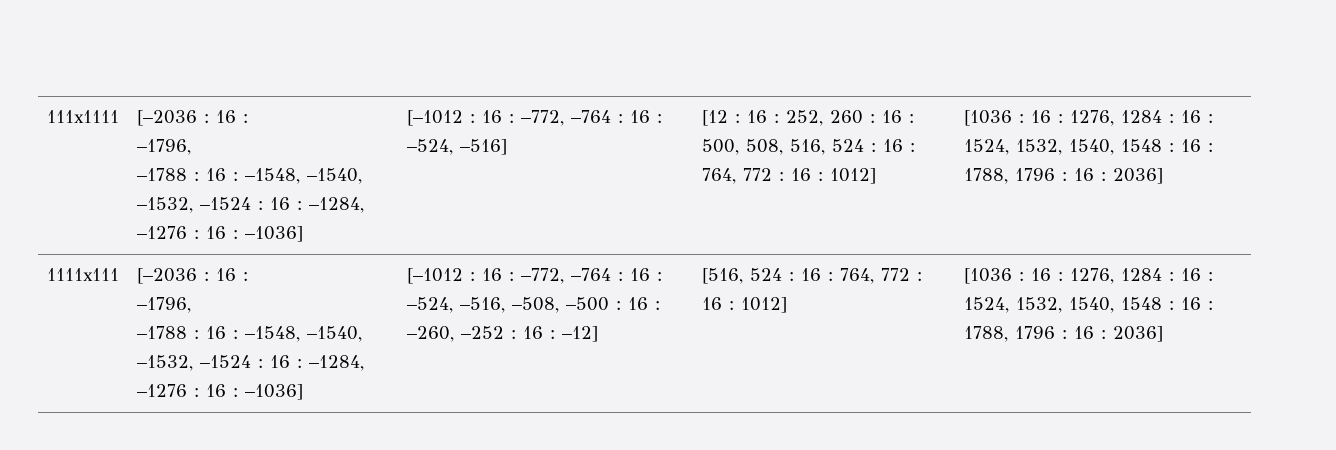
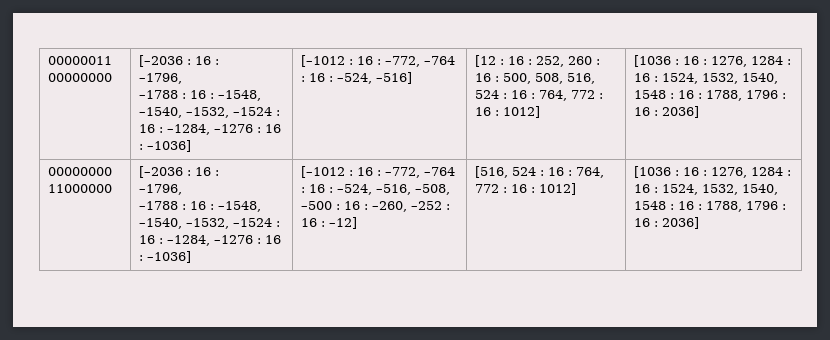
- 111x1111
+ 00000011 00000000
- 1111x111
+ 00000000 11000000

